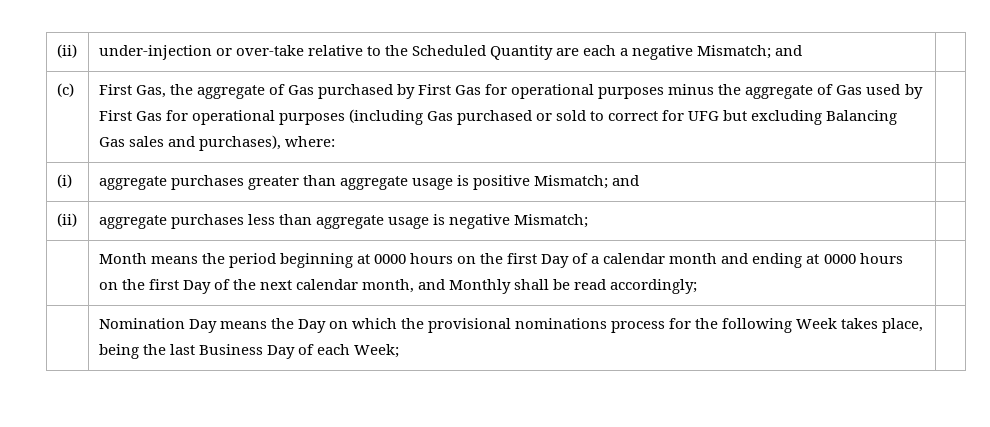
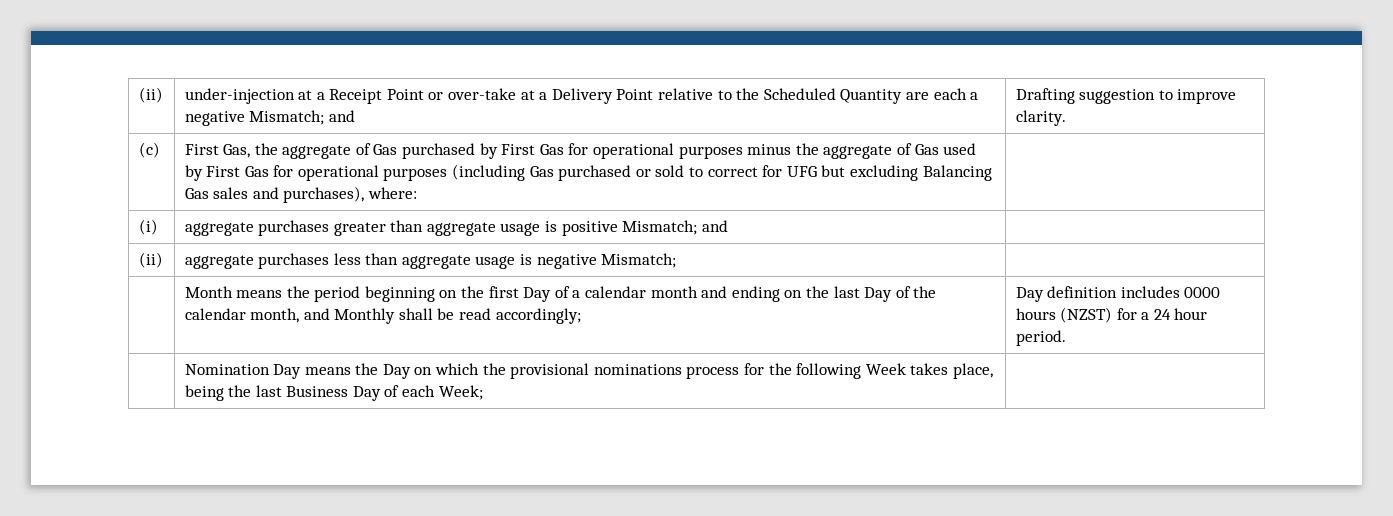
- (ii) | under-injection or over-take relative to the Scheduled Quantity are each a negative Mismatch; and |
+ (ii) | under-injection at a Receipt Point or over-take at a Delivery Point relative to the Scheduled Quantity are each a negative Mismatch; and | Drafting suggestion to improve clarity.
- | Month means the period beginning at 0000 hours on the first Day of a calendar month and ending at 0000 hours on the first Day of the next calendar month, and Monthly shall be read accordingly; |
+ | Month means the period beginning on the first Day of a calendar month and ending on the last Day of the calendar month, and Monthly shall be read accordingly; | Day definition includes 0000 hours (NZST) for a 24 hour period.

